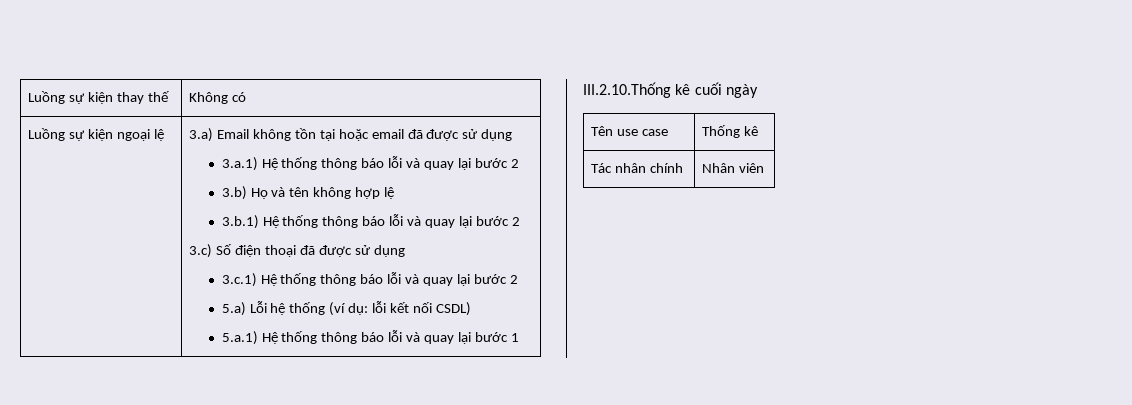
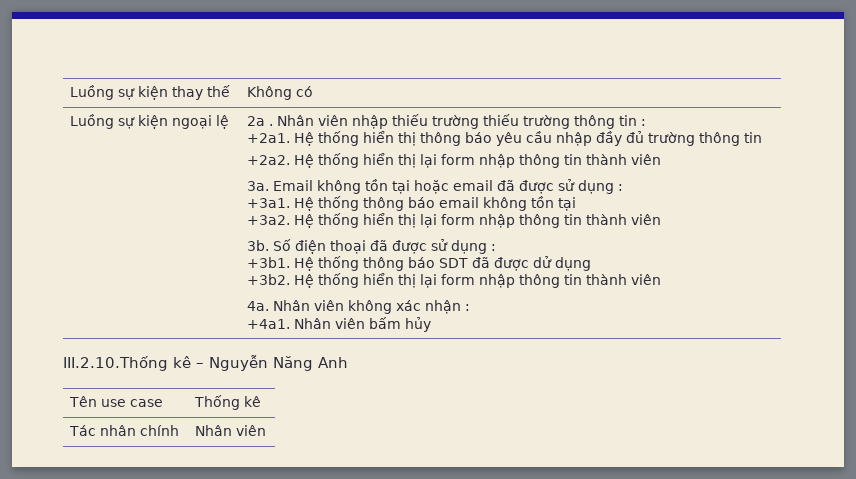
- 3.a) Email không tồn tại hoặc email đã được sử dụng
- 3.a.1) Hệ thống thông báo lỗi và quay lại bước 2
- 3.b) Họ và tên không hợp lệ
- 3.b.1) Hệ thống thông báo lỗi và quay lại bước 2
- 3.c) Số điện thoại đã được sử dụng
- 3.c.1) Hệ thống thông báo lỗi và quay lại bước 2
- 5.a) Lỗi hệ thống (ví dụ: lỗi kết nối CSDL)
- 5.a.1) Hệ thống thông báo lỗi và quay lại bước 1
- III.2.10.Thống kê cuối ngày
+ 2a . Nhân viên nhập thiếu trường thiếu trường thông tin :
+ +2a1. Hệ thống hiển thị thông báo yêu cầu nhập đầy đủ trường thông tin
+ +2a2. Hệ thống hiển thị lại form nhập thông tin thành viên
+ 3a. Email không tồn tại hoặc email đã được sử dụng :
+ +3a1. Hệ thống thông báo email không tồn tại
+ +3a2. Hệ thống hiển thị lại form nhập thông tin thành viên
+ 3b. Số điện thoại đã được sử dụng :
+ +3b1. Hệ thống thông báo SDT đã được dử dụng
+ +3b2. Hệ thống hiển thị lại form nhập thông tin thành viên
+ 4a. Nhân viên không xác nhận :
+ +4a1. Nhân viên bấm hủy
+ III.2.10.Thống kê – Nguyễn Năng Anh

